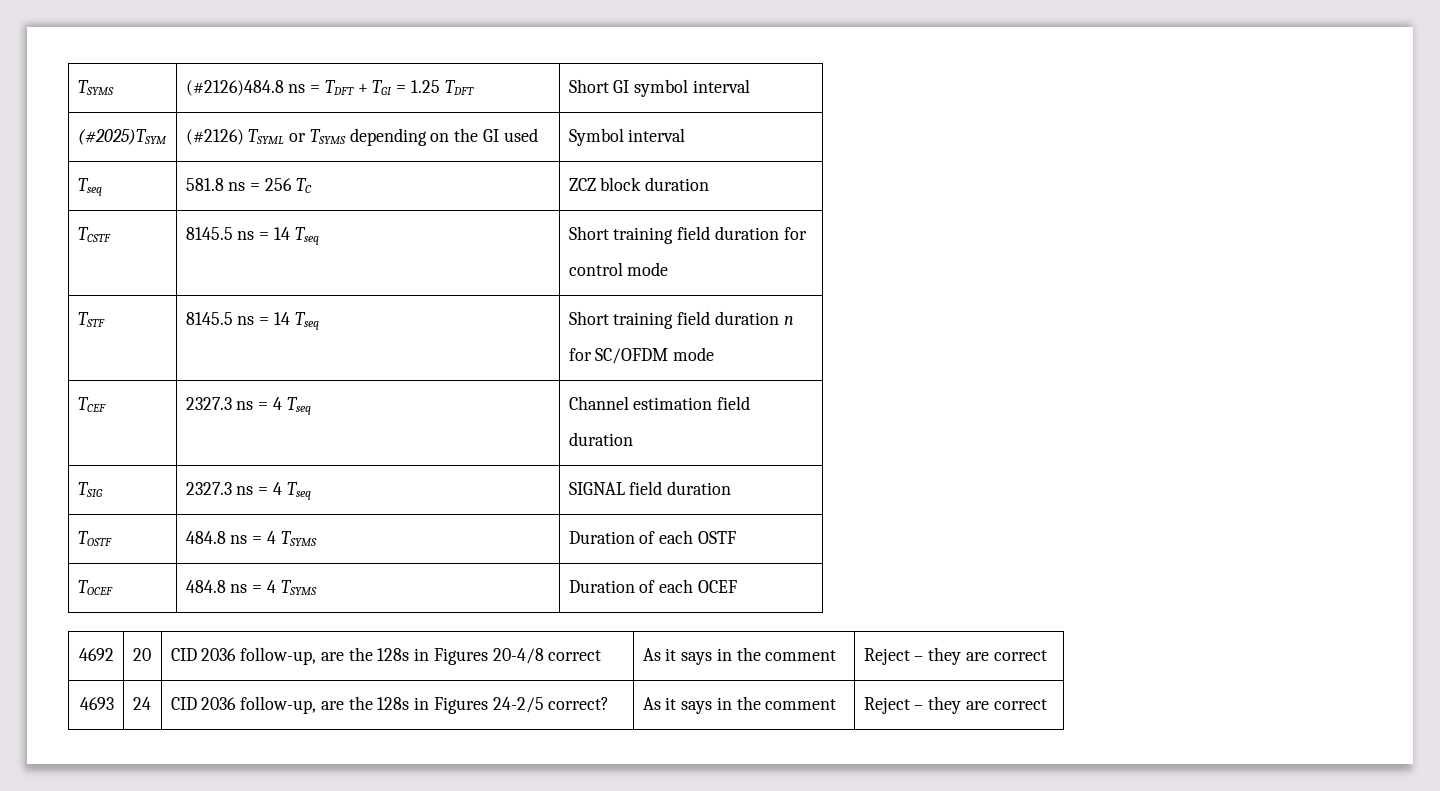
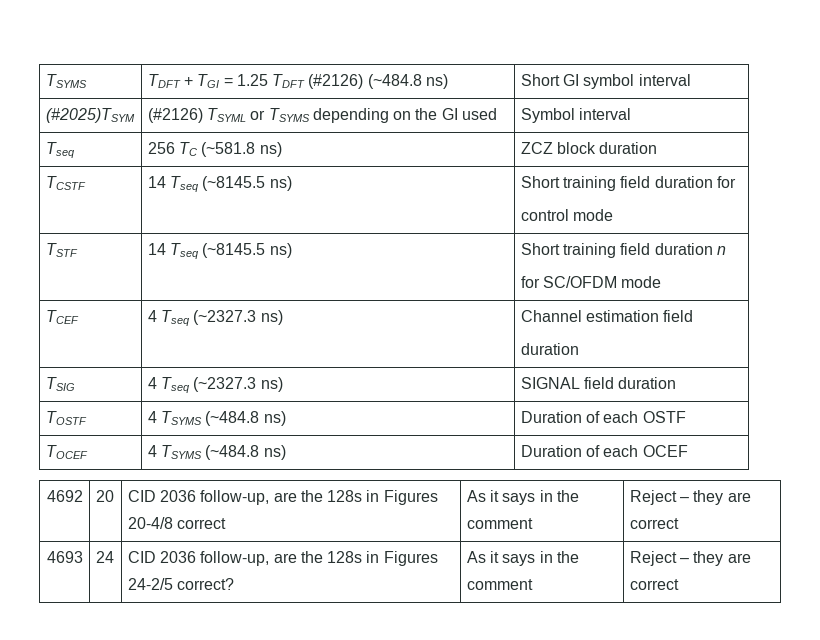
- TSYMS | (#2126)484.8 ns = TDFT + TGI = 1.25 TDFT | Short GI symbol interval
+ TSYMS | TDFT + TGI = 1.25 TDFT (#2126) (~484.8 ns) | Short GI symbol interval
- Tseq | 581.8 ns = 256 TC | ZCZ block duration
+ Tseq | 256 TC (~581.8 ns) | ZCZ block duration
- TCSTF | 8145.5 ns = 14 Tseq | Short training field duration for
+ TCSTF | 14 Tseq (~8145.5 ns) | Short training field duration for
- TSTF | 8145.5 ns = 14 Tseq | Short training field duration n
+ TSTF | 14 Tseq (~8145.5 ns) | Short training field duration n
- TCEF | 2327.3 ns = 4 Tseq | Channel estimation field
+ TCEF | 4 Tseq (~2327.3 ns) | Channel estimation field
- TSIG | 2327.3 ns = 4 Tseq | SIGNAL field duration
+ TSIG | 4 Tseq (~2327.3 ns) | SIGNAL field duration
- TOSTF | 484.8 ns = 4 TSYMS | Duration of each OSTF
+ TOSTF | 4 TSYMS (~484.8 ns) | Duration of each OSTF
- TOCEF | 484.8 ns = 4 TSYMS | Duration of each OCEF
+ TOCEF | 4 TSYMS (~484.8 ns) | Duration of each OCEF

